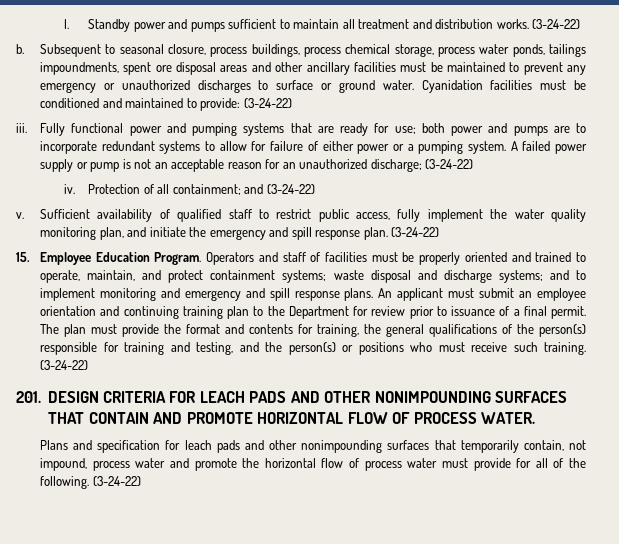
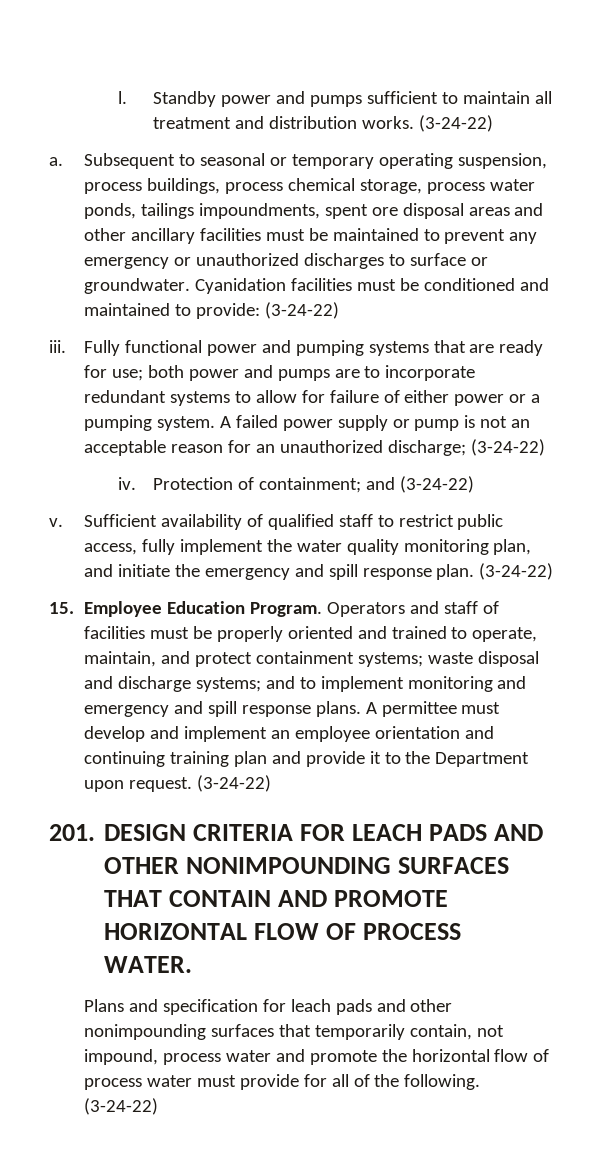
- b.
+ a.
- Subsequent to seasonal closure, process buildings, process chemical storage, process water ponds, tailings impoundments, spent ore disposal areas and other ancillary facilities must be maintained to prevent any emergency or unauthorized discharges to surface or ground water.
+ Subsequent to seasonal or temporary operating suspension, process buildings, process chemical storage, process water ponds, tailings impoundments, spent ore disposal areas and other ancillary facilities must be maintained to prevent any emergency or unauthorized discharges to surface or groundwater.
- Protection of all containment; and (3-24-22)
+ Protection of containment; and (3-24-22)
- An applicant must submit an employee orientation and continuing training plan to the Department for review prior to issuance of a final permit. The plan must provide the format and contents for training, the general qualifications of the person(s) responsible for training and testing, and the person(s) or positions who must receive such training.
+ A permittee must develop and implement an employee orientation and continuing training plan and provide it to the Department upon request.

